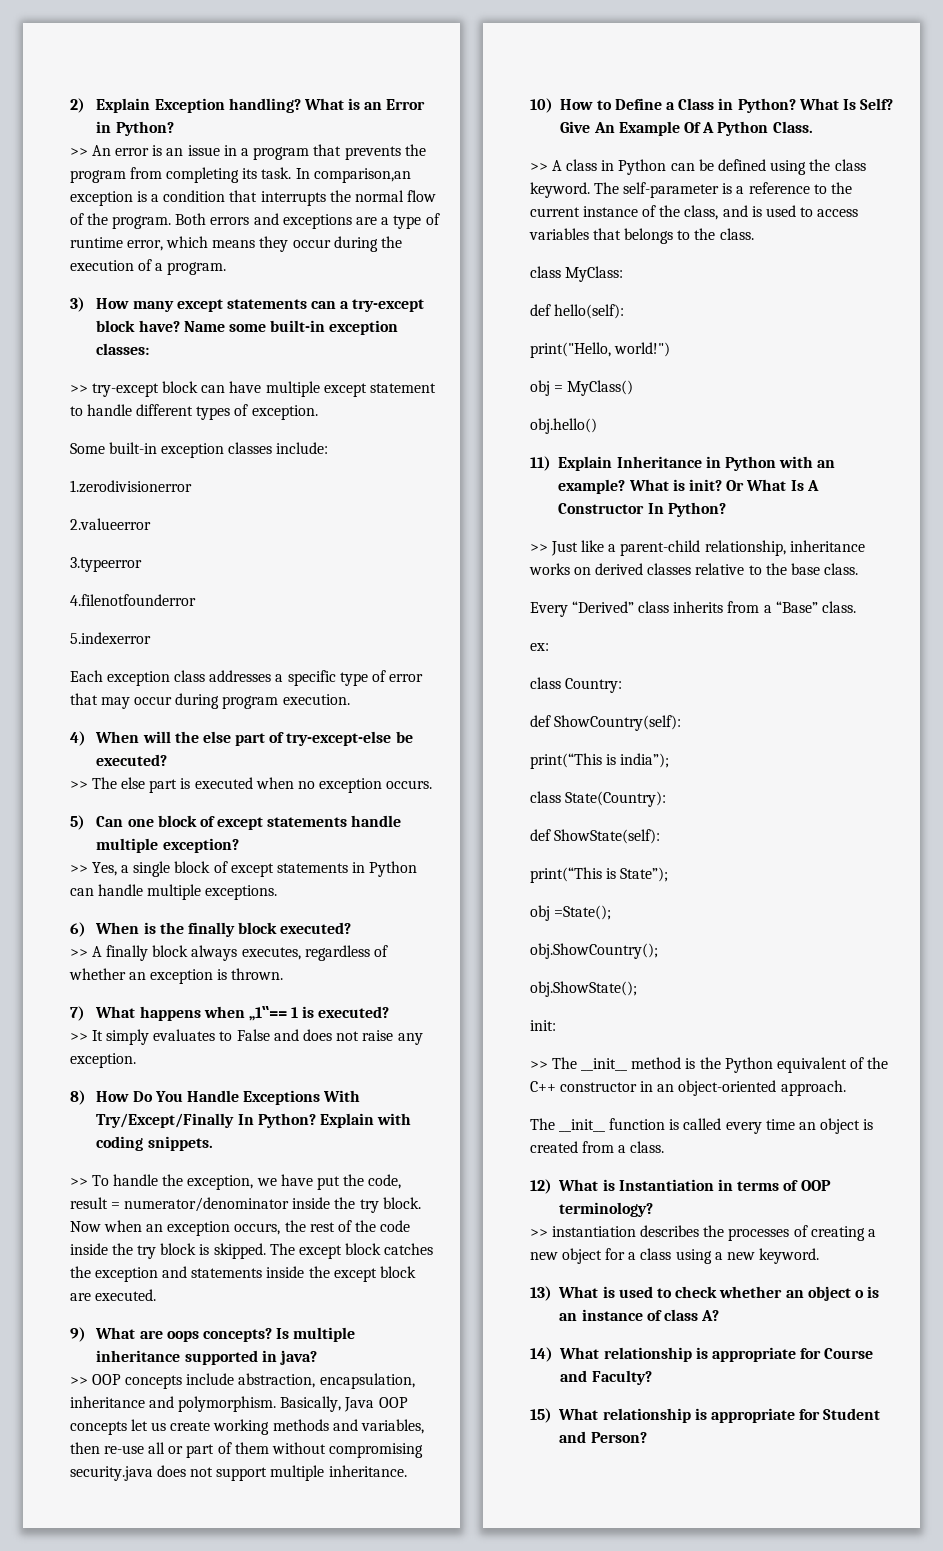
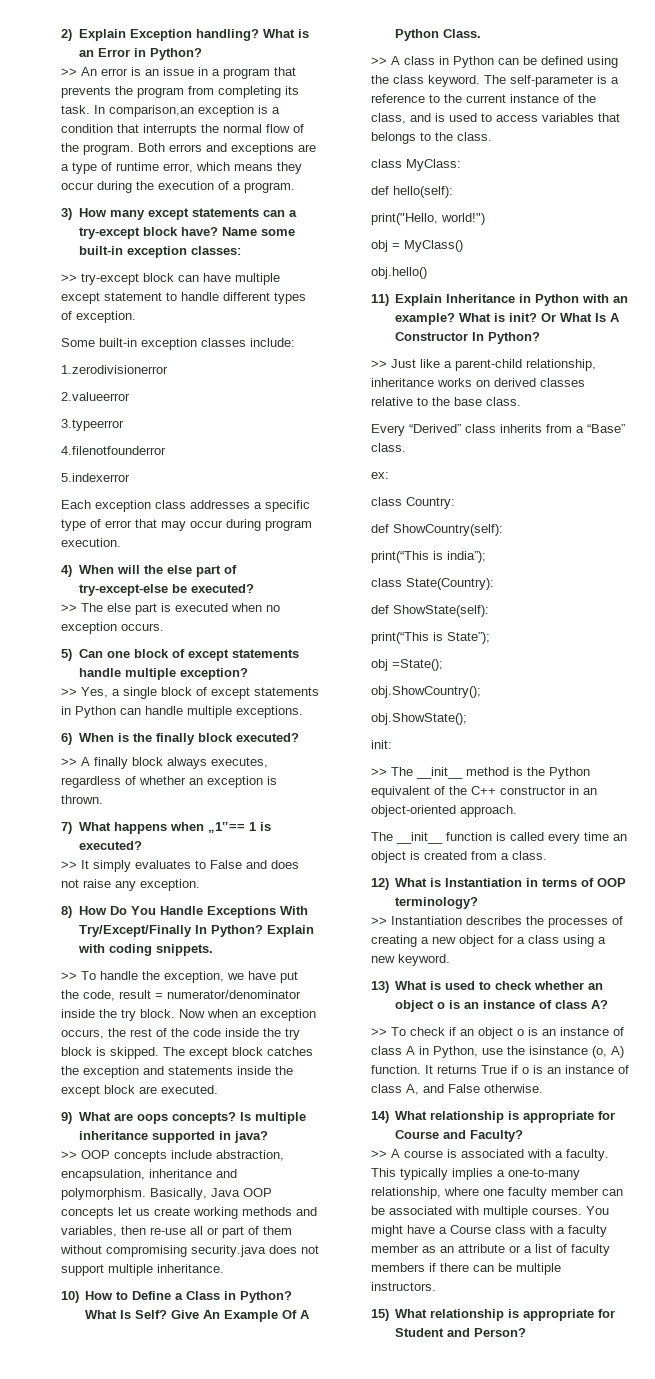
- >> instantiation describes the processes of creating a new object for a class using a new keyword.
+ >> Instantiation describes the processes of creating a new object for a class using a new keyword.
+ >> To check if an object o is an instance of class A in Python, use the isinstance (o, A) function. It returns True if o is an instance of class A, and False otherwise.
+ >> A course is associated with a faculty. This typically implies a one-to-many relationship, where one faculty member can be associated with multiple courses. You might have a Course class with a faculty member as an attribute or a list of faculty members if there can be multiple instructors.

